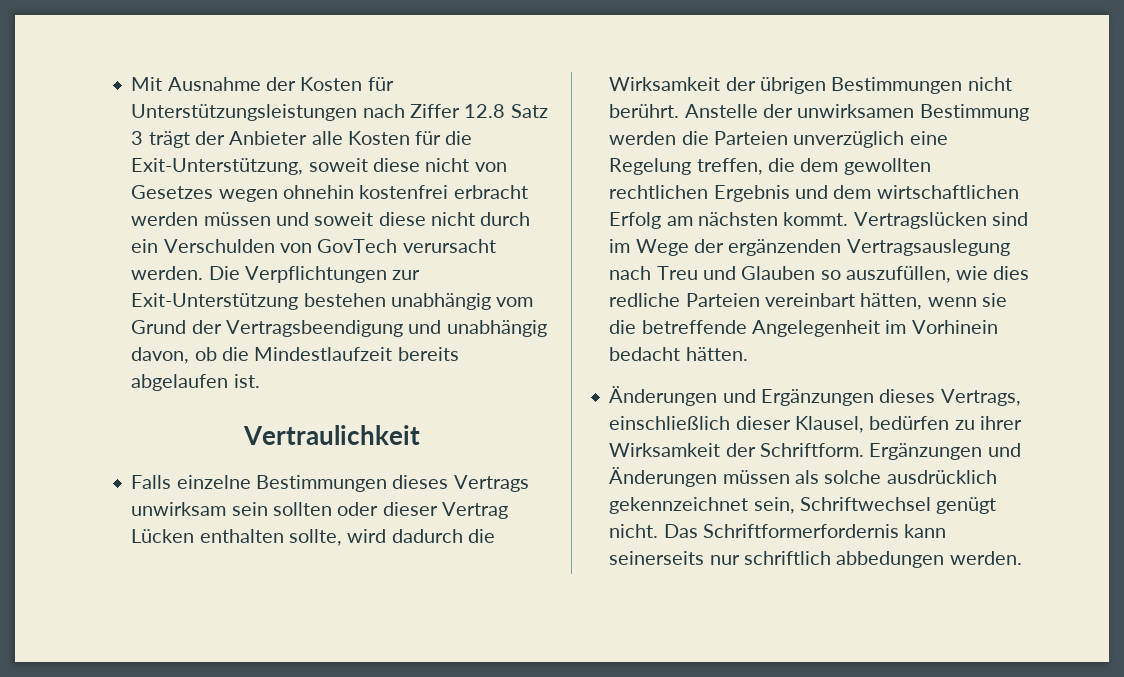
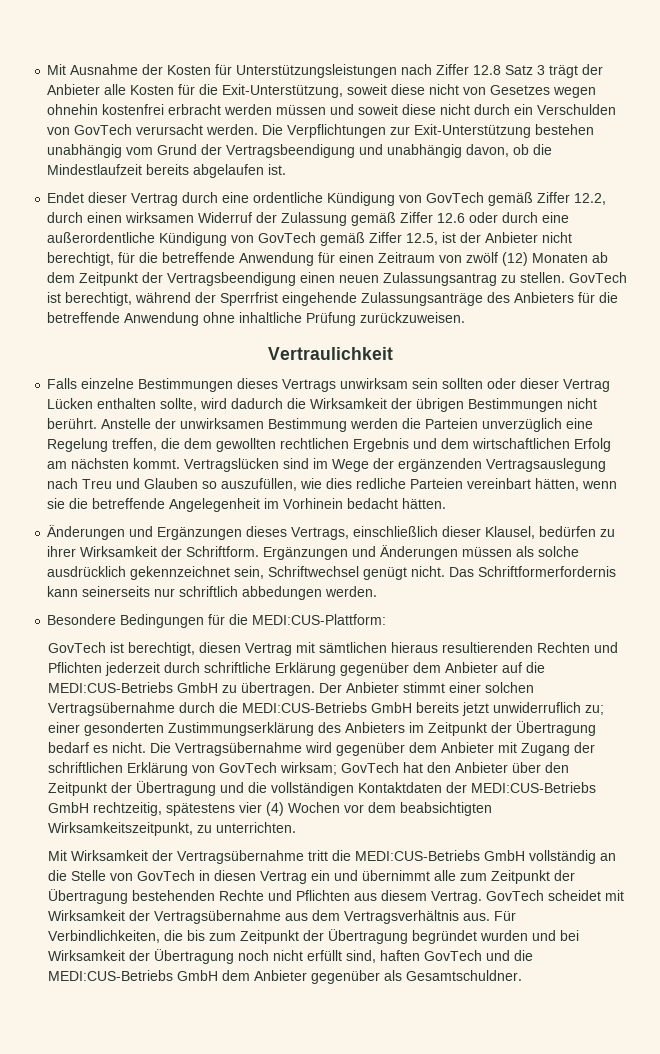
+ Endet dieser Vertrag durch eine ordentliche Kündigung von GovTech gemäß Ziffer 12.2, durch einen wirksamen Widerruf der Zulassung gemäß Ziffer 12.6 oder durch eine außerordentliche Kündigung von GovTech gemäß Ziffer 12.5, ist der Anbieter nicht berechtigt, für die betreffende Anwendung für einen Zeitraum von zwölf (12) Monaten ab dem Zeitpunkt der Vertragsbeendigung einen neuen Zulassungsantrag zu stellen. GovTech ist berechtigt, während der Sperrfrist eingehende Zulassungsanträge des Anbieters für die betreffende Anwendung ohne inhaltliche Prüfung zurückzuweisen.
+ Besondere Bedingungen für die MEDI:CUS-Plattform:
+ GovTech ist berechtigt, diesen Vertrag mit sämtlichen hieraus resultierenden Rechten und Pflichten jederzeit durch schriftliche Erklärung gegenüber dem Anbieter auf die MEDI:CUS-Betriebs GmbH zu übertragen. Der Anbieter stimmt einer solchen Vertragsübernahme durch die MEDI:CUS-Betriebs GmbH bereits jetzt unwiderruflich zu; einer gesonderten Zustimmungserklärung des Anbieters im Zeitpunkt der Übertragung bedarf es nicht. Die Vertragsübernahme wird gegenüber dem Anbieter mit Zugang der schriftlichen Erklärung von GovTech wirksam; GovTech hat den Anbieter über den Zeitpunkt der Übertragung und die vollständigen Kontaktdaten der MEDI:CUS-Betriebs GmbH rechtzeitig, spätestens vier (4) Wochen vor dem beabsichtigten Wirksamkeitszeitpunkt, zu unterrichten.
+ Mit Wirksamkeit der Vertragsübernahme tritt die MEDI:CUS-Betriebs GmbH vollständig an die Stelle von GovTech in diesen Vertrag ein und übernimmt alle zum Zeitpunkt der Übertragung bestehenden Rechte und Pflichten aus diesem Vertrag. GovTech scheidet mit Wirksamkeit der Vertragsübernahme aus dem Vertragsverhältnis aus. Für Verbindlichkeiten, die bis zum Zeitpunkt der Übertragung begründet wurden und bei Wirksamkeit der Übertragung noch nicht erfüllt sind, haften GovTech und die MEDI:CUS-Betriebs GmbH dem Anbieter gegenüber als Gesamtschuldner.

